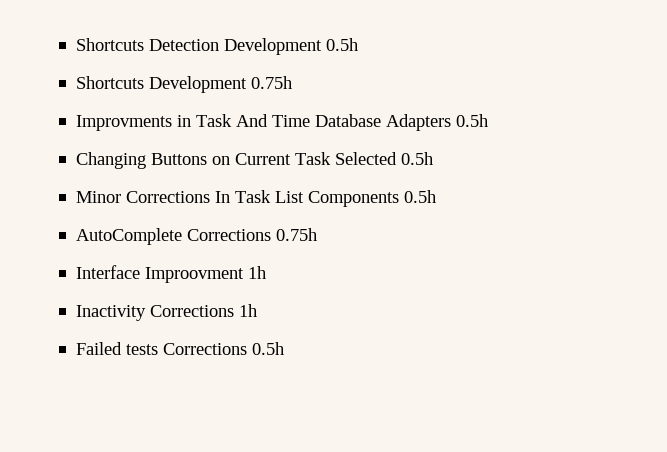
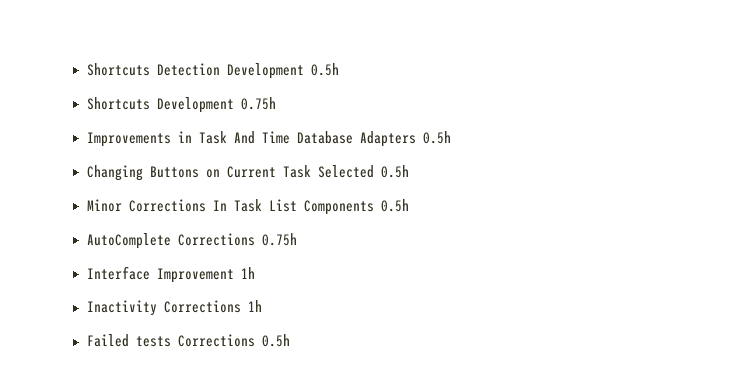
- Improvments in Task And Time Database Adapters 0.5h
+ Improvements in Task And Time Database Adapters 0.5h
- Interface Improovment 1h
+ Interface Improvement 1h

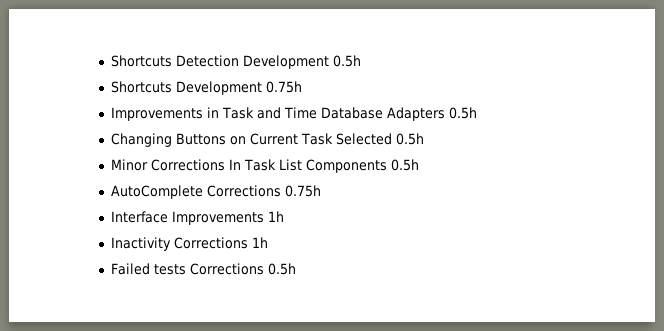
- Improvements in Task And Time Database Adapters 0.5h
+ Improvements in Task and Time Database Adapters 0.5h
- Interface Improvement 1h
+ Interface Improvements 1h

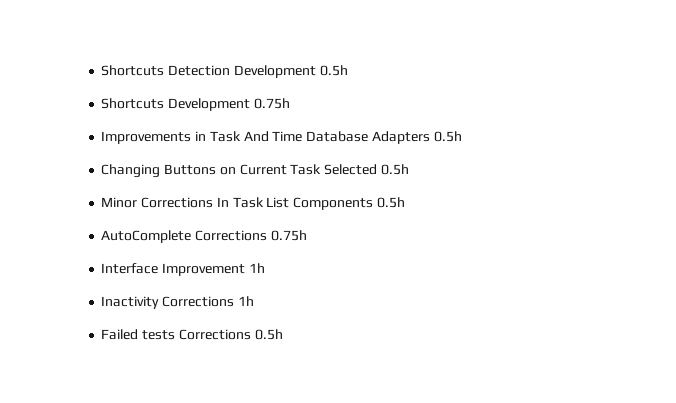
- Improvements in Task and Time Database Adapters 0.5h
+ Improvements in Task And Time Database Adapters 0.5h
- Interface Improvements 1h
+ Interface Improvement 1h

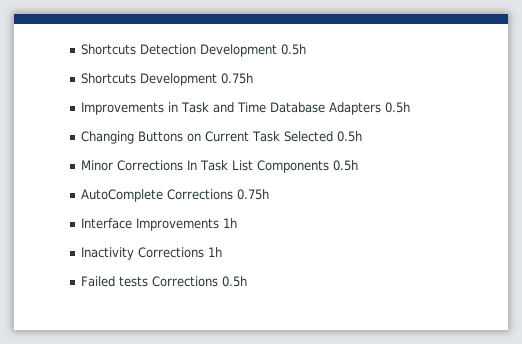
- Improvements in Task And Time Database Adapters 0.5h
+ Improvements in Task and Time Database Adapters 0.5h
- Interface Improvement 1h
+ Interface Improvements 1h

